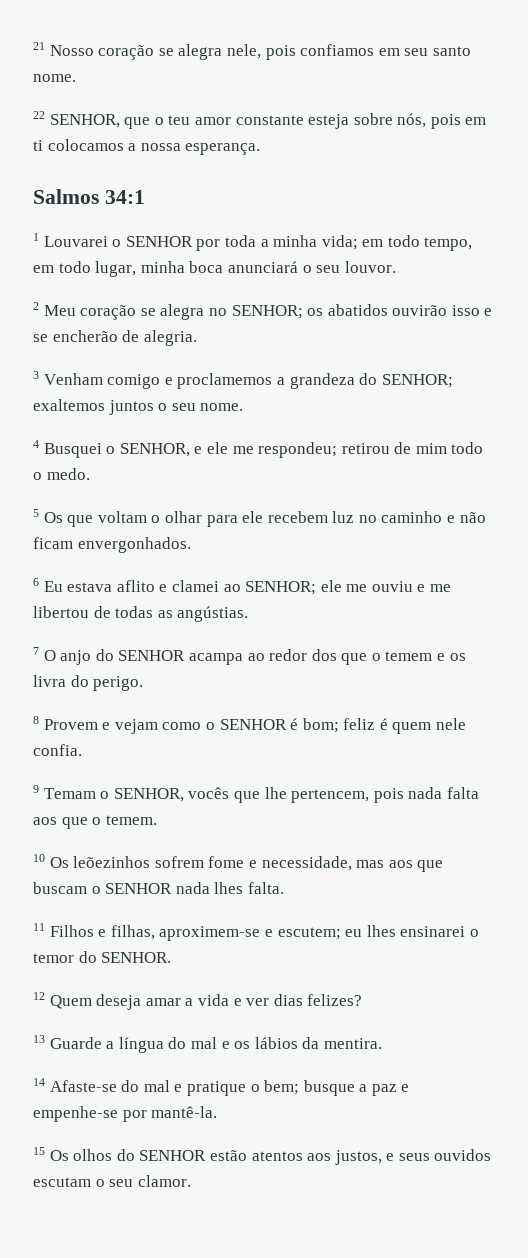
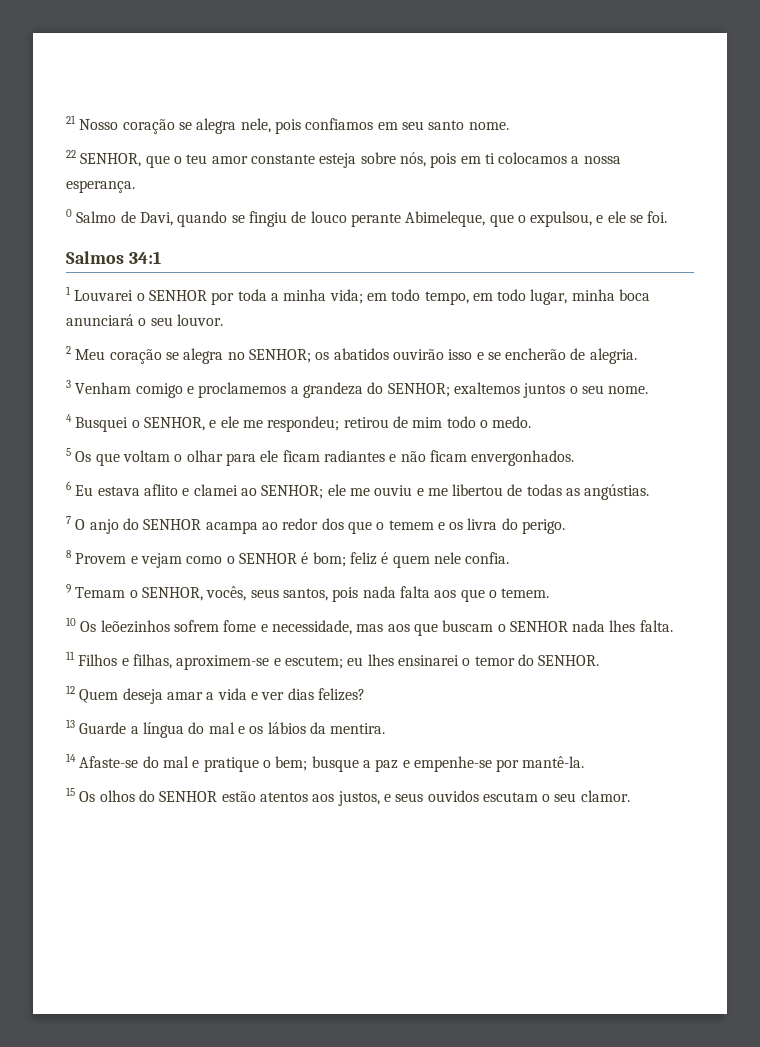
+ 0 Salmo de Davi, quando se fingiu de louco perante Abimeleque, que o expulsou, e ele se foi.
- 5 Os que voltam o olhar para ele recebem luz no caminho e não ficam envergonhados.
+ 5 Os que voltam o olhar para ele ficam radiantes e não ficam envergonhados.
- 9 Temam o SENHOR, vocês que lhe pertencem, pois nada falta aos que o temem.
+ 9 Temam o SENHOR, vocês, seus santos, pois nada falta aos que o temem.

